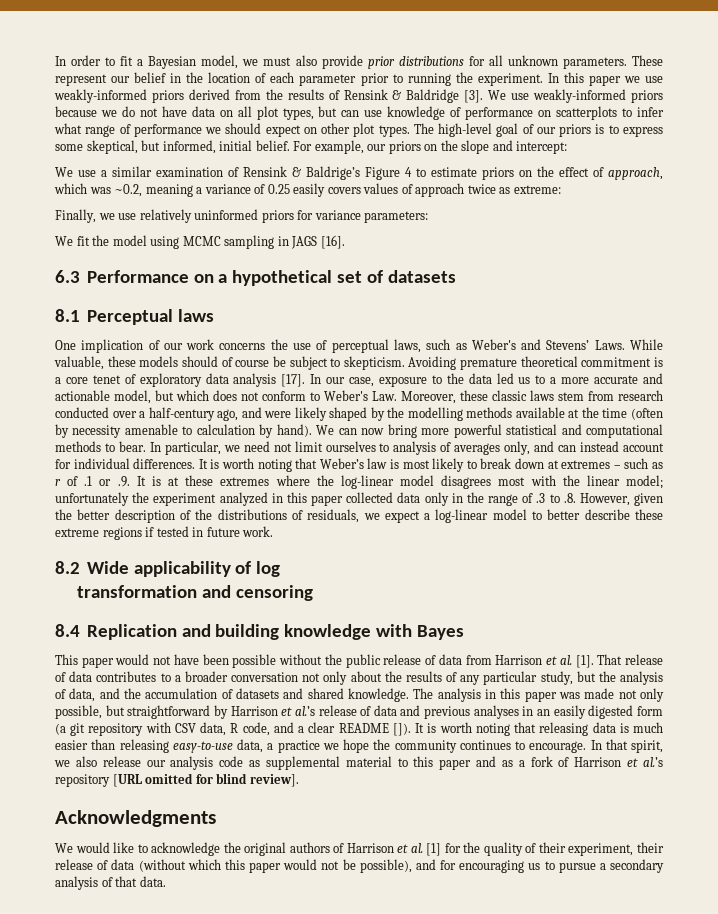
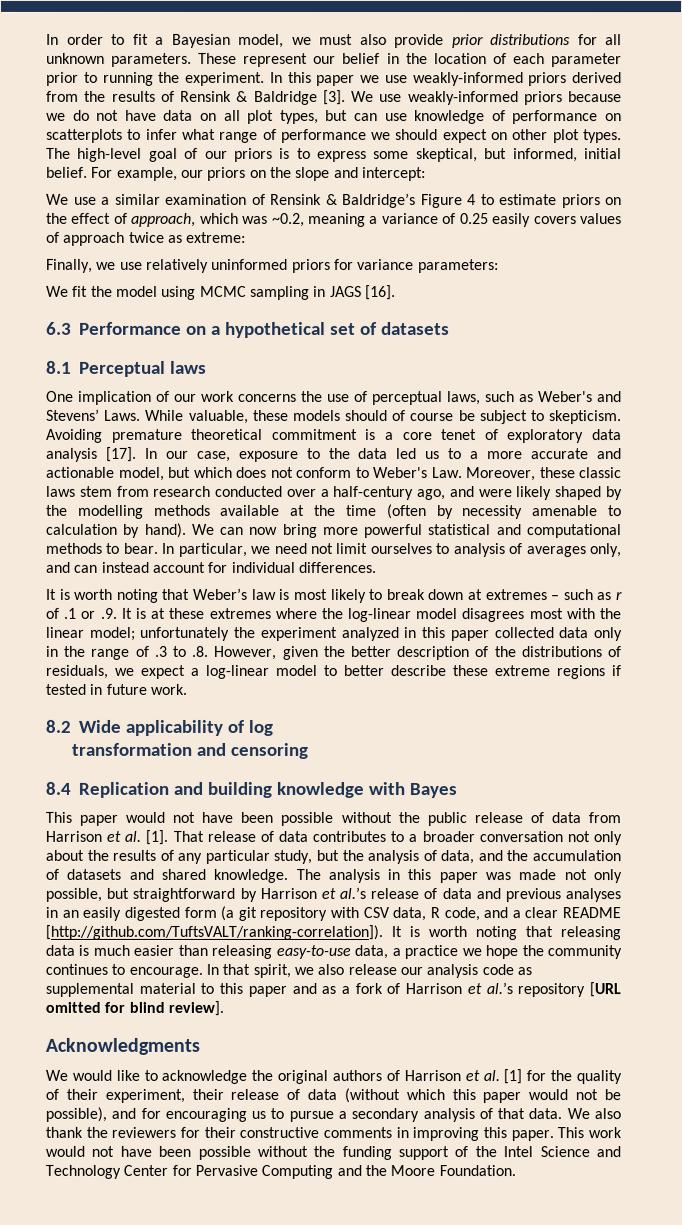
- We use a similar examination of Rensink & Baldrige’s Figure 4 to estimate priors on the effect of approach, which was ~0.2, meaning a variance of 0.25 easily covers values of approach twice as extreme:
+ We use a similar examination of Rensink & Baldridge’s Figure 4 to estimate priors on the effect of approach, which was ~0.2, meaning a variance of 0.25 easily covers values of approach twice as extreme:
- In particular, we need not limit ourselves to analysis of averages only, and can instead account for individual differences. It is worth noting that Weber’s law is most likely to break down at extremes – such as r of .1 or .9. It is at these extremes where the log-linear model disagrees most with the linear model;
+ In particular, we need not limit ourselves to analysis of averages only, and can instead account for individual differences.
+ It is worth noting that Weber’s law is most likely to break down at extremes – such as r of .1 or .9. It is at these extremes where the log-linear model disagrees most with the linear model;
- The analysis in this paper was made not only possible, but straightforward by Harrison et al.’s release of data and previous analyses in an easily digested form (a git repository with CSV data, R code, and a clear README []). It is worth noting that releasing data is much easier than releasing easy-to-use data, a practice we hope the community continues to encourage.
+ The analysis in this paper was made not only possible, but straightforward by Harrison et al.’s release of data and previous analyses in an easily digested form (a git repository with CSV data, R code, and a clear README [http://github.com/TuftsVALT/ranking-correlation]). It is worth noting that releasing data is much easier than releasing easy-to-use data, a practice we hope the community continues to encourage.
+ We also thank the reviewers for their constructive comments in improving this paper. This work would not have been possible without the funding support of the Intel Science and Technology Center for Pervasive Computing and the Moore Foundation.

